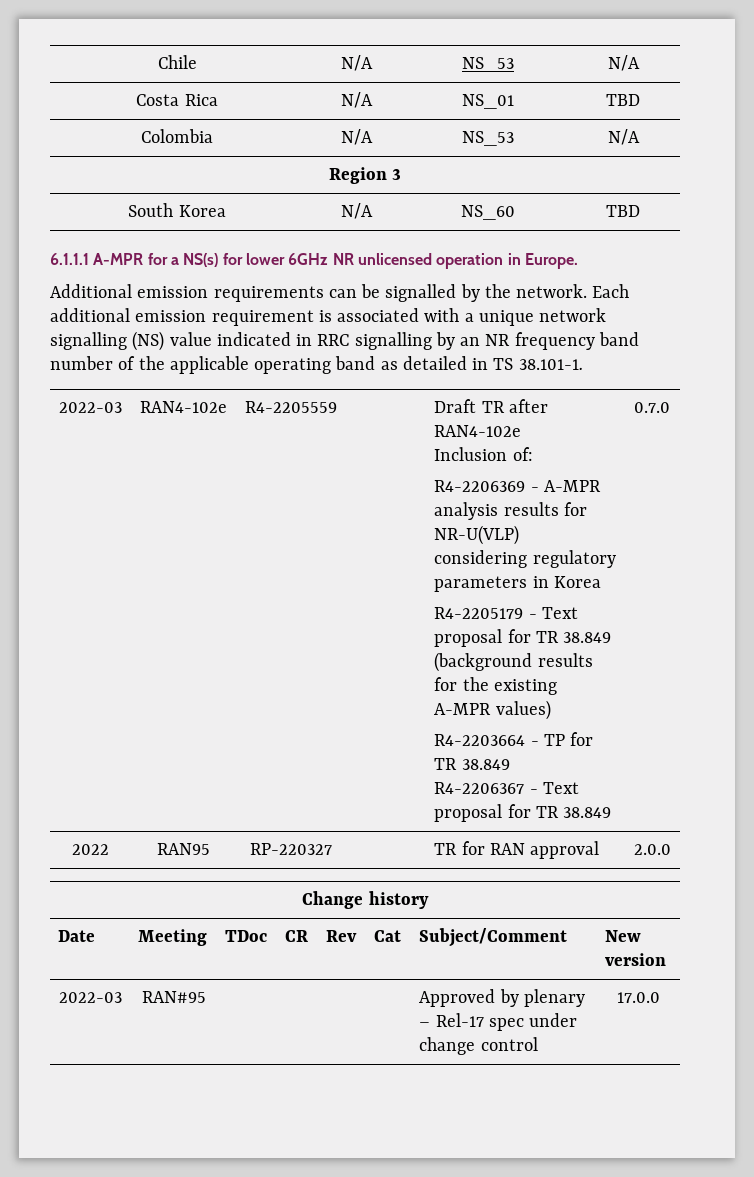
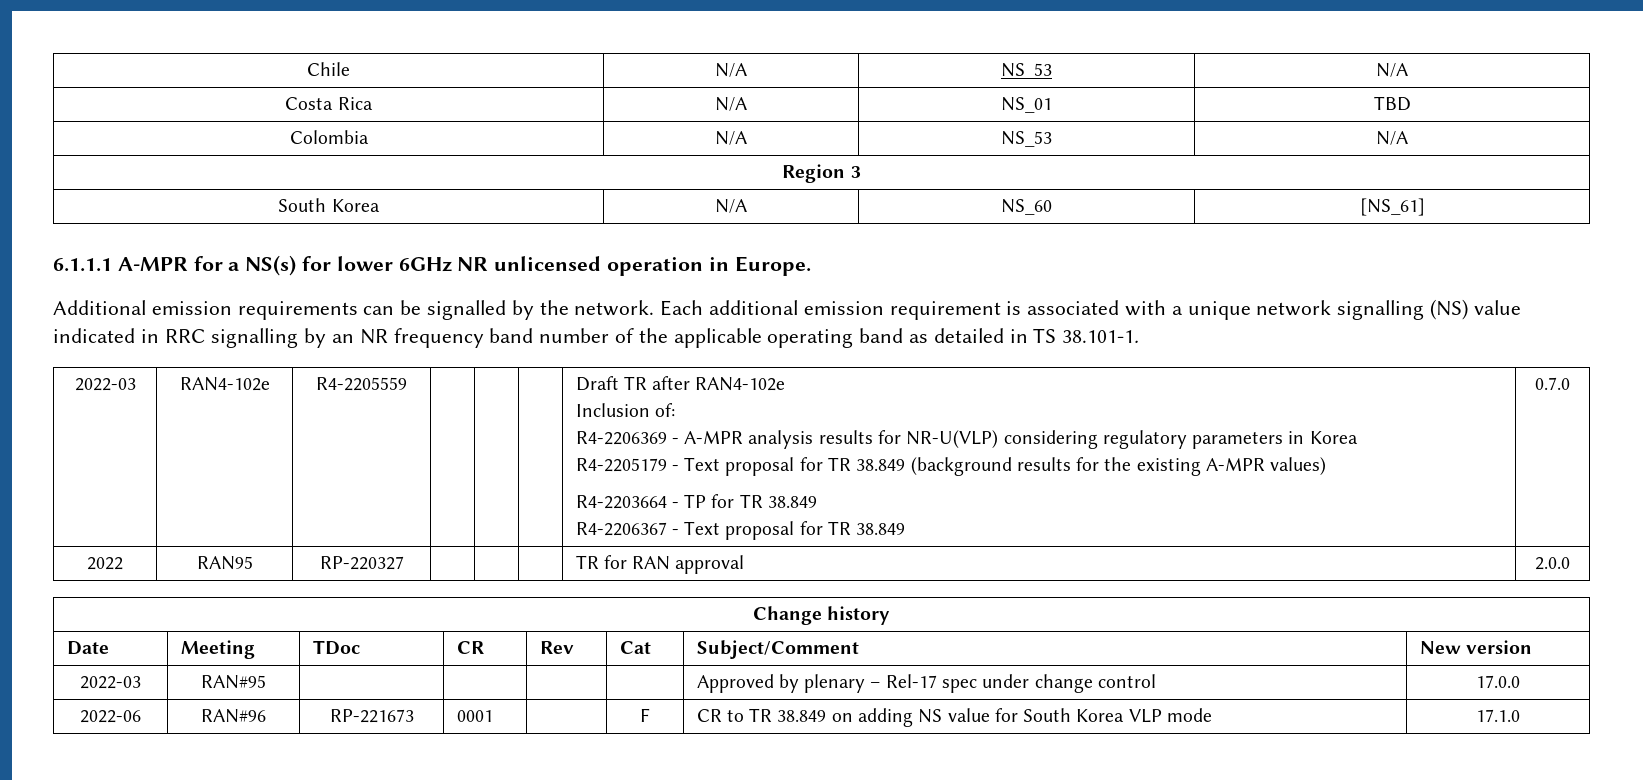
- South Korea | N/A | NS_60 | TBD
+ South Korea | N/A | NS_60 | [NS_61]
+ 2022-06 | RAN#96 | RP-221673 | 0001 | | F | CR to TR 38.849 on adding NS value for South Korea VLP mode | 17.1.0

